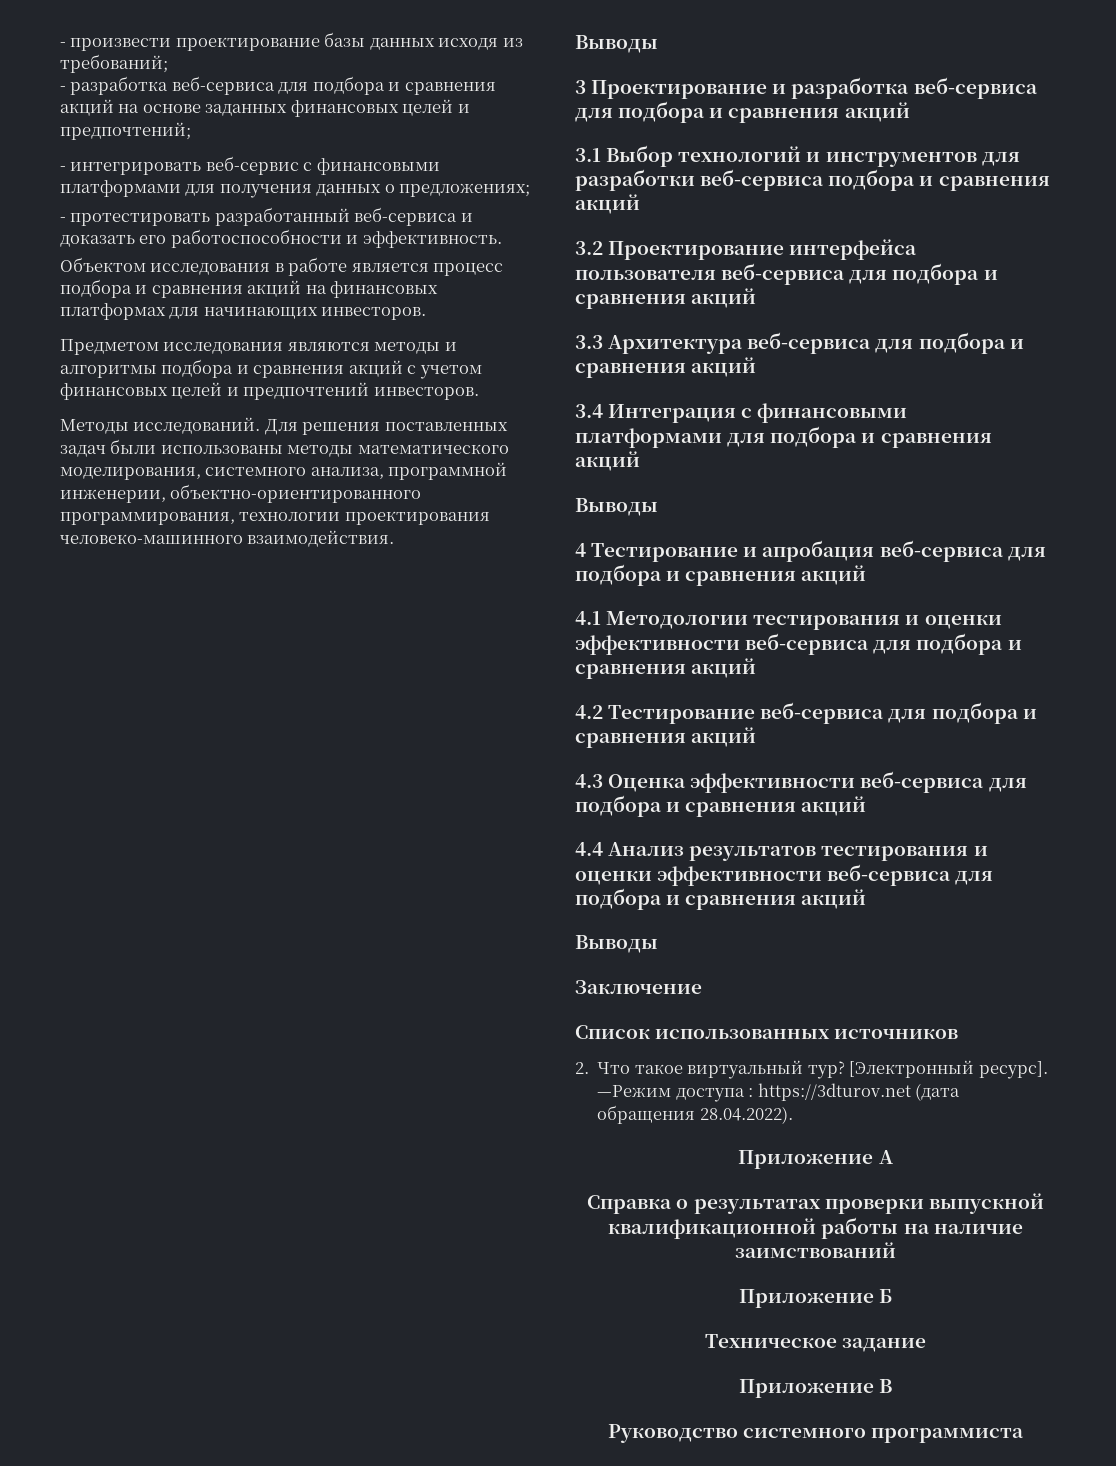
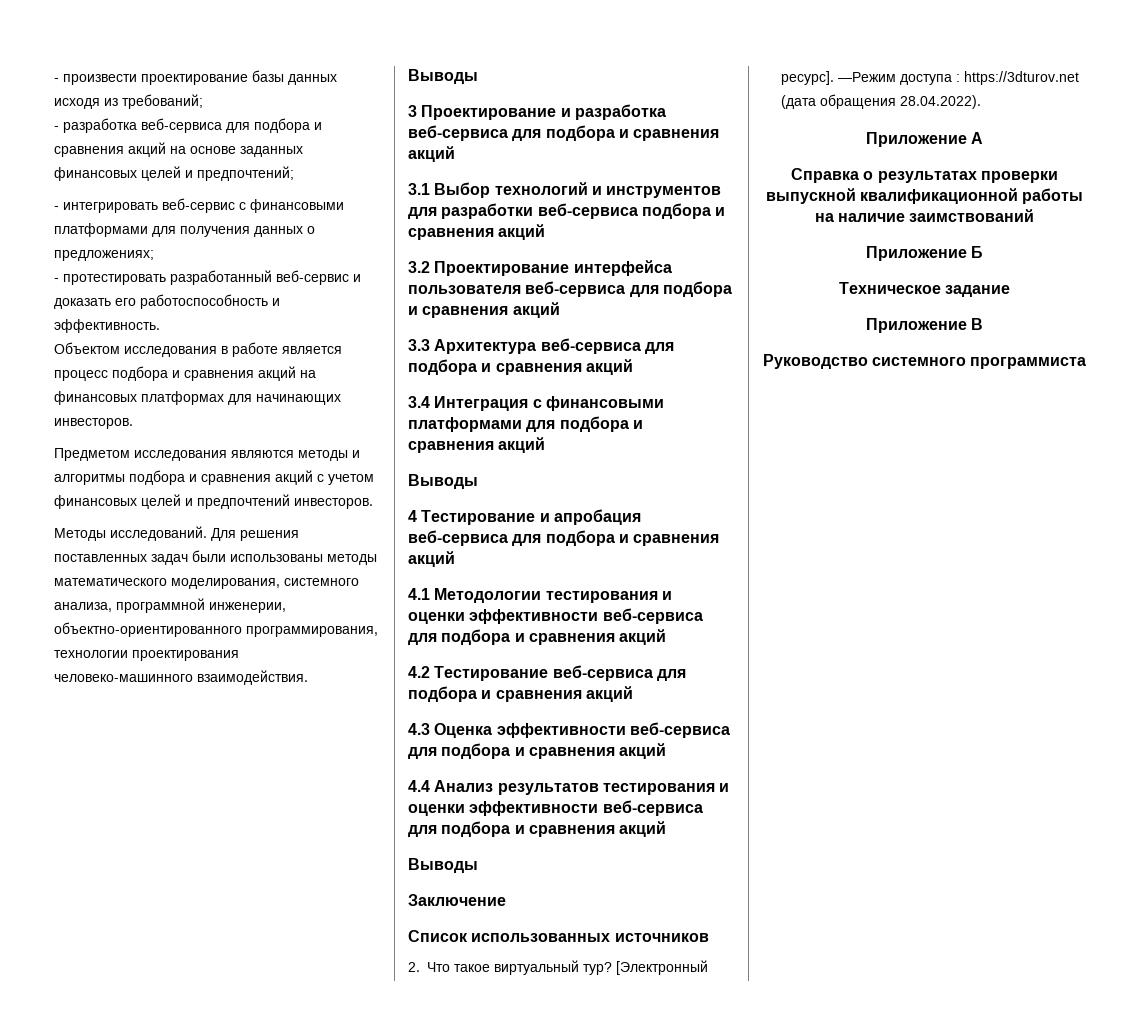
- - протестировать разработанный веб-сервиса и доказать его работоспособности и эффективность.
+ - протестировать разработанный веб-сервис и доказать его работоспособность и эффективность.

